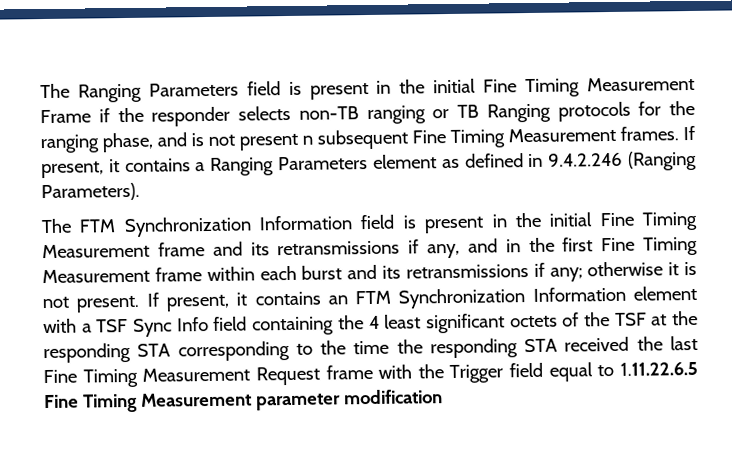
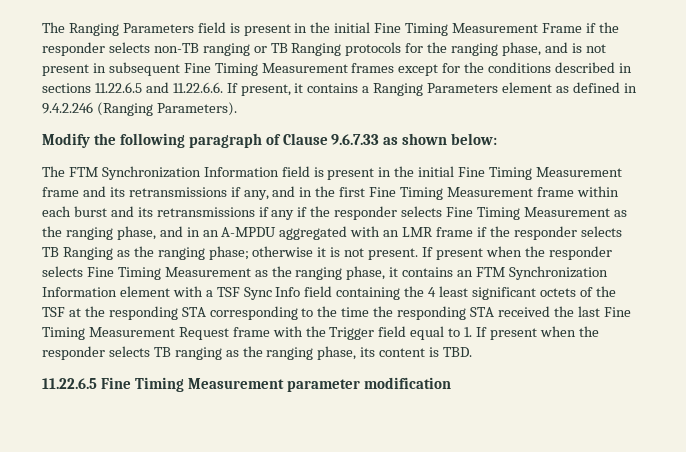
- The Ranging Parameters field is present in the initial Fine Timing Measurement Frame if the responder selects non-TB ranging or TB Ranging protocols for the ranging phase, and is not present n subsequent Fine Timing Measurement frames. If present, it contains a Ranging Parameters element as defined in 9.4.2.246 (Ranging Parameters).
+ The Ranging Parameters field is present in the initial Fine Timing Measurement Frame if the responder selects non-TB ranging or TB Ranging protocols for the ranging phase, and is not present in subsequent Fine Timing Measurement frames except for the conditions described in sections 11.22.6.5 and 11.22.6.6. If present, it contains a Ranging Parameters element as defined in 9.4.2.246 (Ranging Parameters).
+ Modify the following paragraph of Clause 9.6.7.33 as shown below:
- The FTM Synchronization Information field is present in the initial Fine Timing Measurement frame and its retransmissions if any, and in the first Fine Timing Measurement frame within each burst and its retransmissions if any; otherwise it is not present.
+ The FTM Synchronization Information field is present in the initial Fine Timing Measurement frame and its retransmissions if any, and in the first Fine Timing Measurement frame within each burst and its retransmissions if any if the responder selects Fine Timing Measurement as the ranging phase, and in an A-MPDU aggregated with an LMR frame if the responder selects TB Ranging as the ranging phase; otherwise it is not present.
- If present, it contains an FTM Synchronization Information element with a TSF Sync Info field containing the 4 least significant octets of the TSF at the responding STA corresponding to the time the responding STA received the last Fine Timing Measurement Request frame with the Trigger field equal to 1.11.22.6.5 Fine Timing Measurement parameter modification
+ If present when the responder selects Fine Timing Measurement as the ranging phase, it contains an FTM Synchronization Information element with a TSF Sync Info field containing the 4 least significant octets of the TSF at the responding STA corresponding to the time the responding STA received the last Fine Timing Measurement Request frame with the Trigger field equal to 1. If present when the responder selects TB ranging as the ranging phase, its content is TBD.
+ 11.22.6.5 Fine Timing Measurement parameter modification

